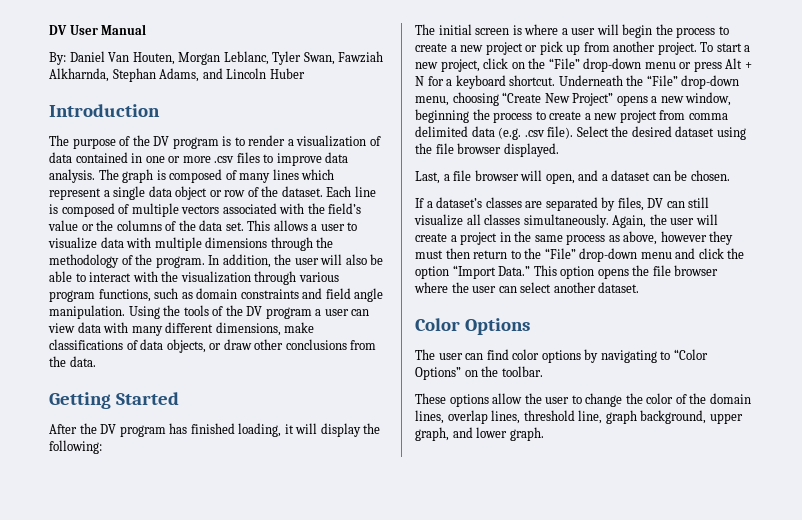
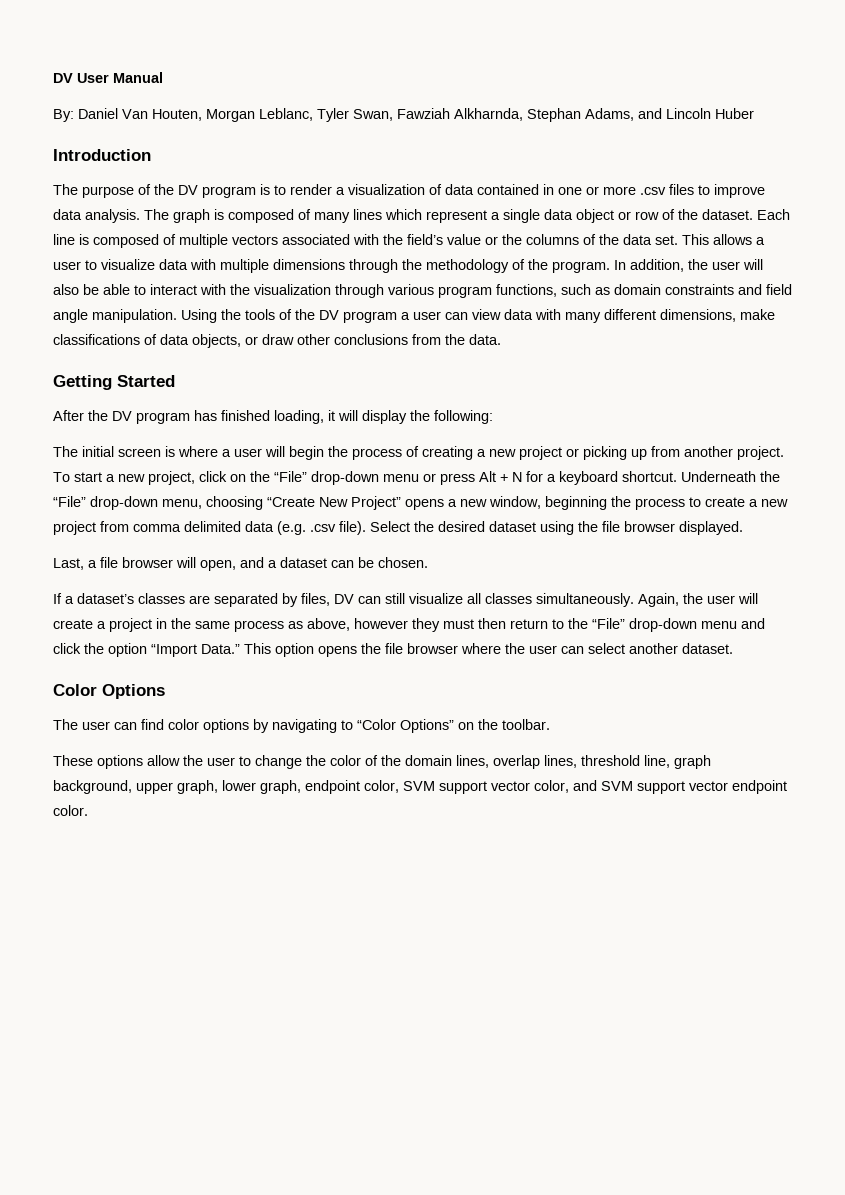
- The initial screen is where a user will begin the process to create a new project or pick up from another project.
+ The initial screen is where a user will begin the process of creating a new project or picking up from another project.
- These options allow the user to change the color of the domain lines, overlap lines, threshold line, graph background, upper graph, and lower graph.
+ These options allow the user to change the color of the domain lines, overlap lines, threshold line, graph background, upper graph, lower graph, endpoint color, SVM support vector color, and SVM support vector endpoint color.

